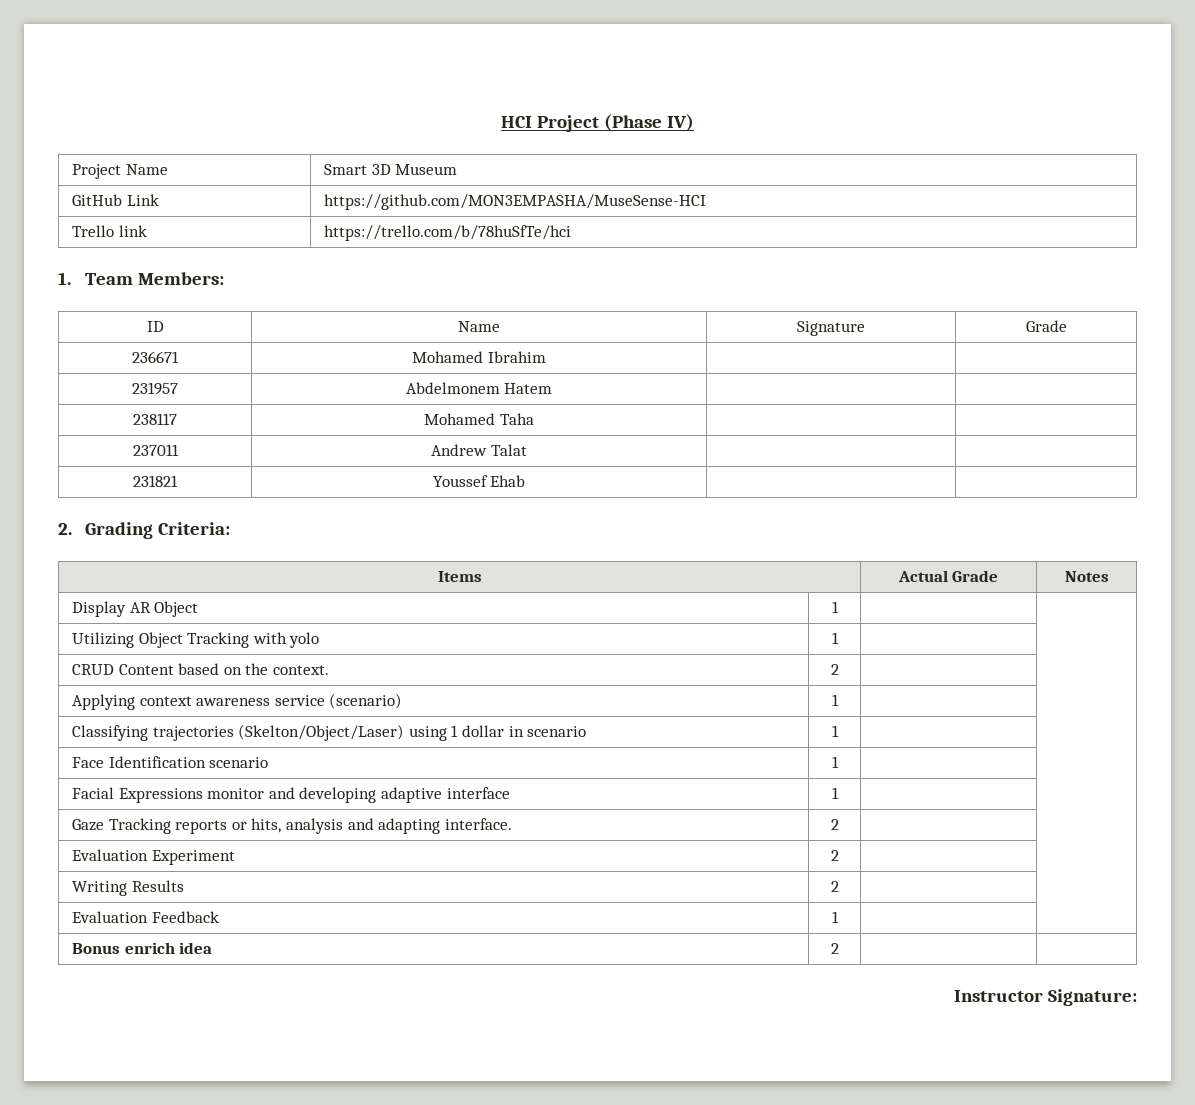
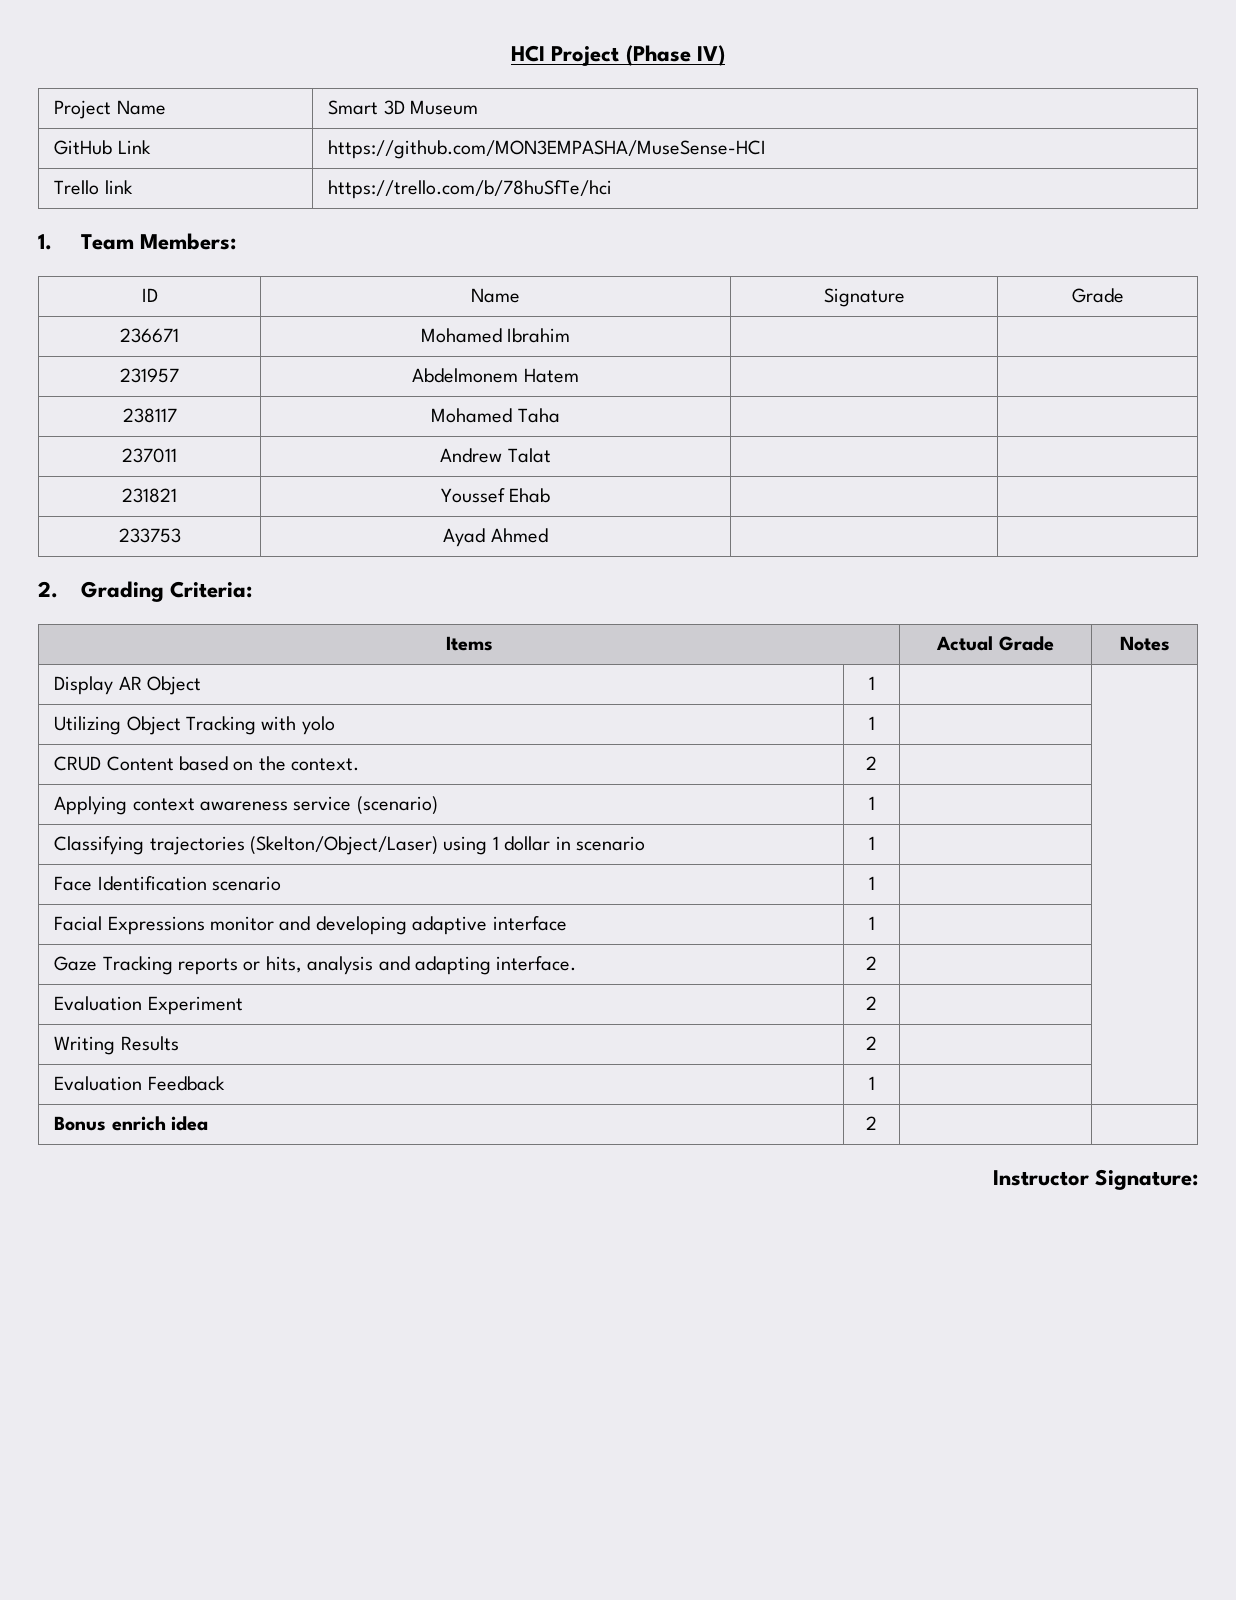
+ 233753 | Ayad Ahmed | |

